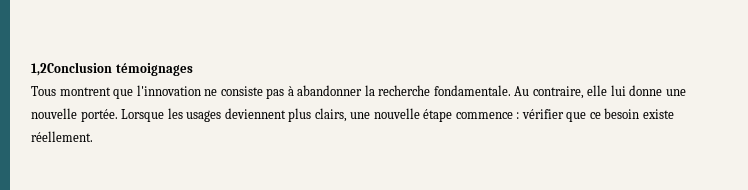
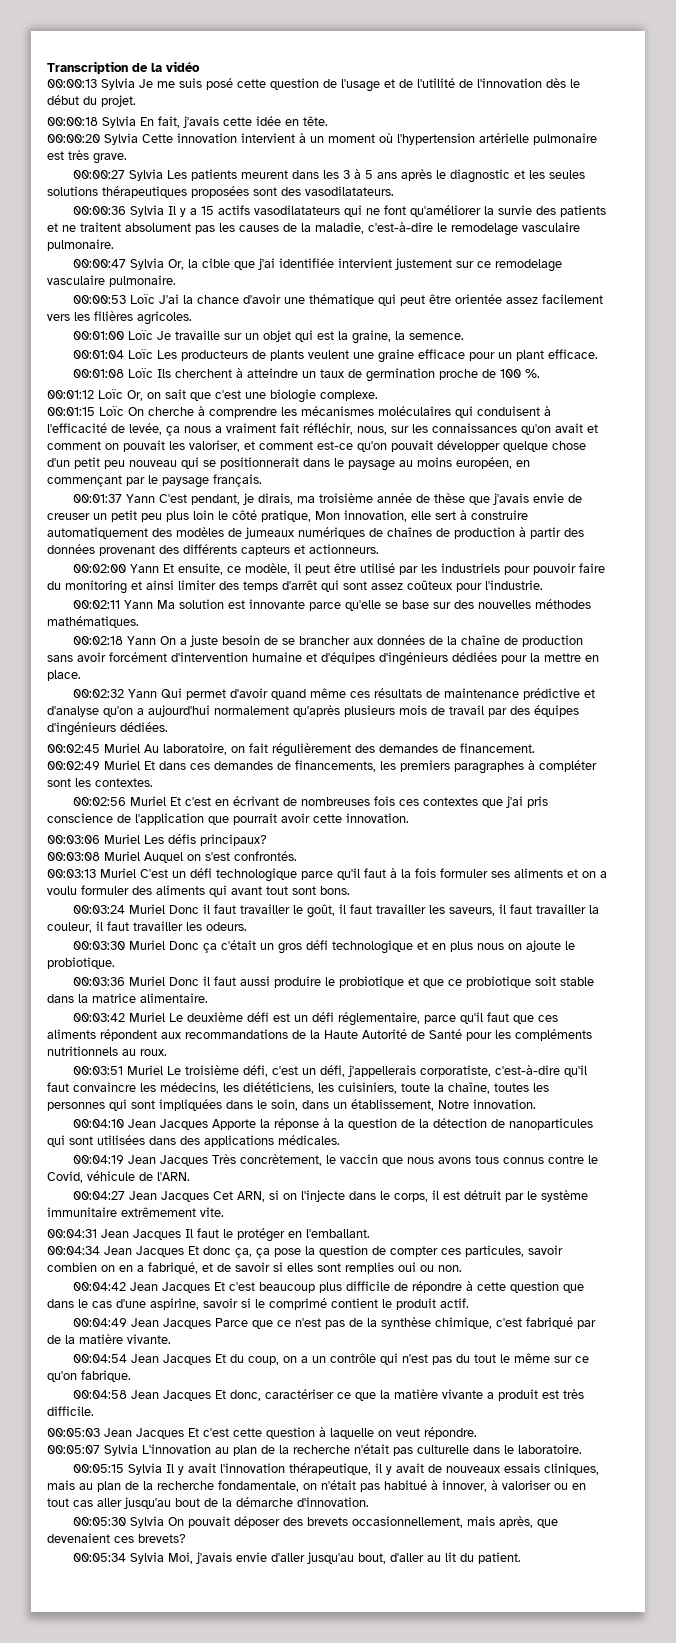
- 1,2Conclusion témoignages
- Tous montrent que l'innovation ne consiste pas à abandonner la recherche fondamentale. Au contraire, elle lui donne une nouvelle portée. Lorsque les usages deviennent plus clairs, une nouvelle étape commence : vérifier que ce besoin existe réellement.
+ Transcription de la vidéo
+ 00:00:13 Sylvia Je me suis posé cette question de l'usage et de l'utilité de l'innovation dès le début du projet.
+ 00:00:18 Sylvia En fait, j'avais cette idée en tête.
+ 00:00:20 Sylvia Cette innovation intervient à un moment où l'hypertension artérielle pulmonaire est très grave.
+ 00:00:27 Sylvia Les patients meurent dans les 3 à 5 ans après le diagnostic et les seules solutions thérapeutiques proposées sont des vasodilatateurs.
+ 00:00:36 Sylvia Il y a 15 actifs vasodilatateurs qui ne font qu'améliorer la survie des patients et ne traitent absolument pas les causes de la maladie, c'est-à-dire le remodelage vasculaire pulmonaire.
+ 00:00:47 Sylvia Or, la cible que j'ai identifiée intervient justement sur ce remodelage vasculaire pulmonaire.
+ 00:00:53 Loïc J'ai la chance d'avoir une thématique qui peut être orientée assez facilement vers les filières agricoles.
+ 00:01:00 Loïc Je travaille sur un objet qui est la graine, la semence.
+ 00:01:04 Loïc Les producteurs de plants veulent une graine efficace pour un plant efficace.
+ 00:01:08 Loïc Ils cherchent à atteindre un taux de germination proche de 100 %.
+ 00:01:12 Loïc Or, on sait que c'est une biologie complexe.
+ 00:01:15 Loïc On cherche à comprendre les mécanismes moléculaires qui conduisent à l'efficacité de levée, ça nous a vraiment fait réfléchir, nous, sur les connaissances qu'on avait et comment on pouvait les valoriser, et comment est-ce qu'on pouvait développer quelque chose d'un petit peu nouveau qui se positionnerait dans le paysage au moins européen, en commençant par le paysage français.
+ 00:01:37 Yann C'est pendant, je dirais, ma troisième année de thèse que j'avais envie de creuser un petit peu plus loin le côté pratique, Mon innovation, elle sert à construire automatiquement des modèles de jumeaux numériques de chaînes de production à partir des données provenant des différents capteurs et actionneurs.
+ 00:02:00 Yann Et ensuite, ce modèle, il peut être utilisé par les industriels pour pouvoir faire du monitoring et ainsi limiter des temps d'arrêt qui sont assez coûteux pour l'industrie.
+ 00:02:11 Yann Ma solution est innovante parce qu'elle se base sur des nouvelles méthodes mathématiques.
+ 00:02:18 Yann On a juste besoin de se brancher aux données de la chaîne de production sans avoir forcément d'intervention humaine et d'équipes d'ingénieurs dédiées pour la mettre en place.
+ 00:02:32 Yann Qui permet d'avoir quand même ces résultats de maintenance prédictive et d'analyse qu'on a aujourd'hui normalement qu'après plusieurs mois de travail par des équipes d'ingénieurs dédiées.
+ 00:02:45 Muriel Au laboratoire, on fait régulièrement des demandes de financement.
+ 00:02:49 Muriel Et dans ces demandes de financements, les premiers paragraphes à compléter sont les contextes.
+ 00:02:56 Muriel Et c'est en écrivant de nombreuses fois ces contextes que j'ai pris conscience de l'application que pourrait avoir cette innovation.
+ 00:03:06 Muriel Les défis principaux?
+ 00:03:08 Muriel Auquel on s'est confrontés.
+ 00:03:13 Muriel C'est un défi technologique parce qu'il faut à la fois formuler ses aliments et on a voulu formuler des aliments qui avant tout sont bons.
+ 00:03:24 Muriel Donc il faut travailler le goût, il faut travailler les saveurs, il faut travailler la couleur, il faut travailler les odeurs.
+ 00:03:30 Muriel Donc ça c'était un gros défi technologique et en plus nous on ajoute le probiotique.
+ 00:03:36 Muriel Donc il faut aussi produire le probiotique et que ce probiotique soit stable dans la matrice alimentaire.
+ 00:03:42 Muriel Le deuxième défi est un défi réglementaire, parce qu'il faut que ces aliments répondent aux recommandations de la Haute Autorité de Santé pour les compléments nutritionnels au roux.
+ 00:03:51 Muriel Le troisième défi, c'est un défi, j'appellerais corporatiste, c'est-à-dire qu'il faut convaincre les médecins, les diététiciens, les cuisiniers, toute la chaîne, toutes les personnes qui sont impliquées dans le soin, dans un établissement, Notre innovation.
+ 00:04:10 Jean Jacques Apporte la réponse à la question de la détection de nanoparticules qui sont utilisées dans des applications médicales.
+ 00:04:19 Jean Jacques Très concrètement, le vaccin que nous avons tous connus contre le Covid, véhicule de l'ARN.
+ 00:04:27 Jean Jacques Cet ARN, si on l'injecte dans le corps, il est détruit par le système immunitaire extrêmement vite.
+ 00:04:31 Jean Jacques Il faut le protéger en l'emballant.
+ 00:04:34 Jean Jacques Et donc ça, ça pose la question de compter ces particules, savoir combien on en a fabriqué, et de savoir si elles sont remplies oui ou non.
+ 00:04:42 Jean Jacques Et c'est beaucoup plus difficile de répondre à cette question que dans le cas d'une aspirine, savoir si le comprimé contient le produit actif.
+ 00:04:49 Jean Jacques Parce que ce n'est pas de la synthèse chimique, c'est fabriqué par de la matière vivante.
+ 00:04:54 Jean Jacques Et du coup, on a un contrôle qui n'est pas du tout le même sur ce qu'on fabrique.
+ 00:04:58 Jean Jacques Et donc, caractériser ce que la matière vivante a produit est très difficile.
+ 00:05:03 Jean Jacques Et c'est cette question à laquelle on veut répondre.
+ 00:05:07 Sylvia L'innovation au plan de la recherche n'était pas culturelle dans le laboratoire.
+ 00:05:15 Sylvia Il y avait l'innovation thérapeutique, il y avait de nouveaux essais cliniques, mais au plan de la recherche fondamentale, on n'était pas habitué à innover, à valoriser ou en tout cas aller jusqu'au bout de la démarche d'innovation.
+ 00:05:30 Sylvia On pouvait déposer des brevets occasionnellement, mais après, que devenaient ces brevets?
+ 00:05:34 Sylvia Moi, j'avais envie d'aller jusqu'au bout, d'aller au lit du patient.

